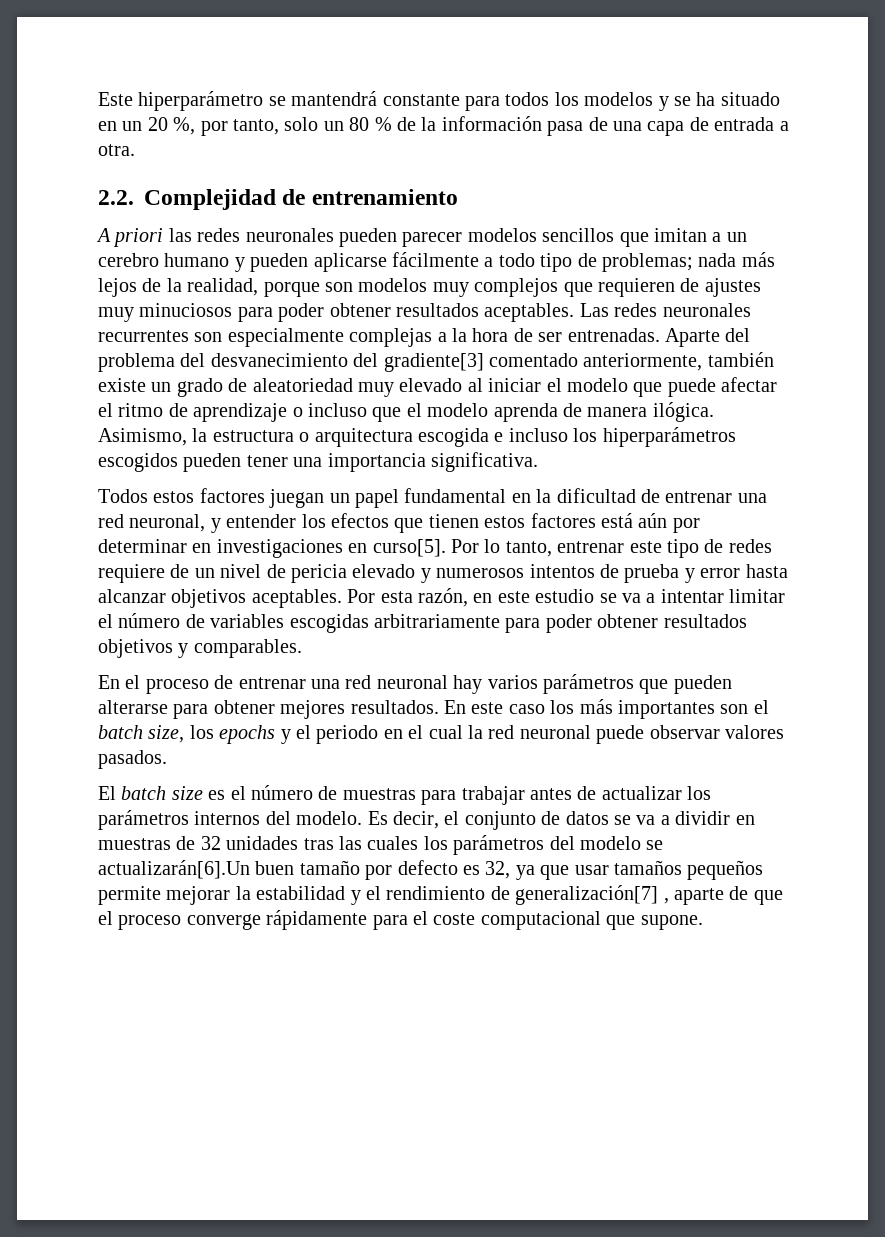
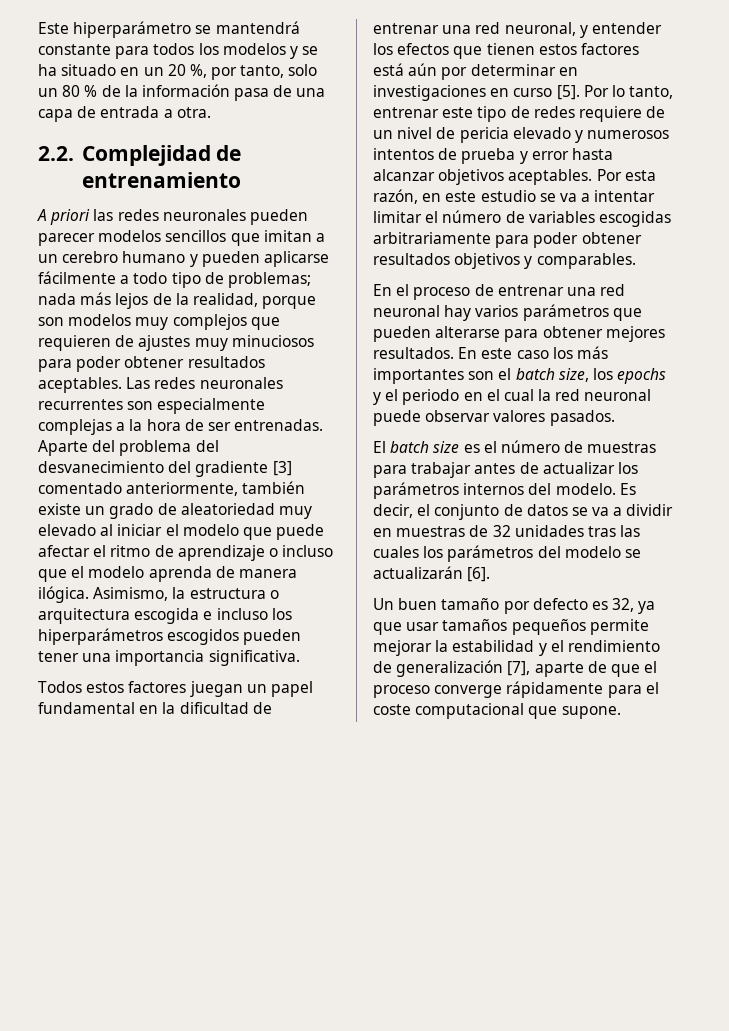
- Aparte del problema del desvanecimiento del gradiente[3] comentado anteriormente, también existe un grado de aleatoriedad muy elevado al iniciar el modelo que puede afectar el ritmo de aprendizaje o incluso que el modelo aprenda de manera ilógica.
+ Aparte del problema del desvanecimiento del gradiente [3] comentado anteriormente, también existe un grado de aleatoriedad muy elevado al iniciar el modelo que puede afectar el ritmo de aprendizaje o incluso que el modelo aprenda de manera ilógica.
- Todos estos factores juegan un papel fundamental en la dificultad de entrenar una red neuronal, y entender los efectos que tienen estos factores está aún por determinar en investigaciones en curso[5].
+ Todos estos factores juegan un papel fundamental en la dificultad de entrenar una red neuronal, y entender los efectos que tienen estos factores está aún por determinar en investigaciones en curso [5].
- Es decir, el conjunto de datos se va a dividir en muestras de 32 unidades tras las cuales los parámetros del modelo se actualizarán[6].Un buen tamaño por defecto es 32, ya que usar tamaños pequeños permite mejorar la estabilidad y el rendimiento de generalización[7] , aparte de que el proceso converge rápidamente para el coste computacional que supone.
+ Es decir, el conjunto de datos se va a dividir en muestras de 32 unidades tras las cuales los parámetros del modelo se actualizarán [6].
+ Un buen tamaño por defecto es 32, ya que usar tamaños pequeños permite mejorar la estabilidad y el rendimiento de generalización [7], aparte de que el proceso converge rápidamente para el coste computacional que supone.

